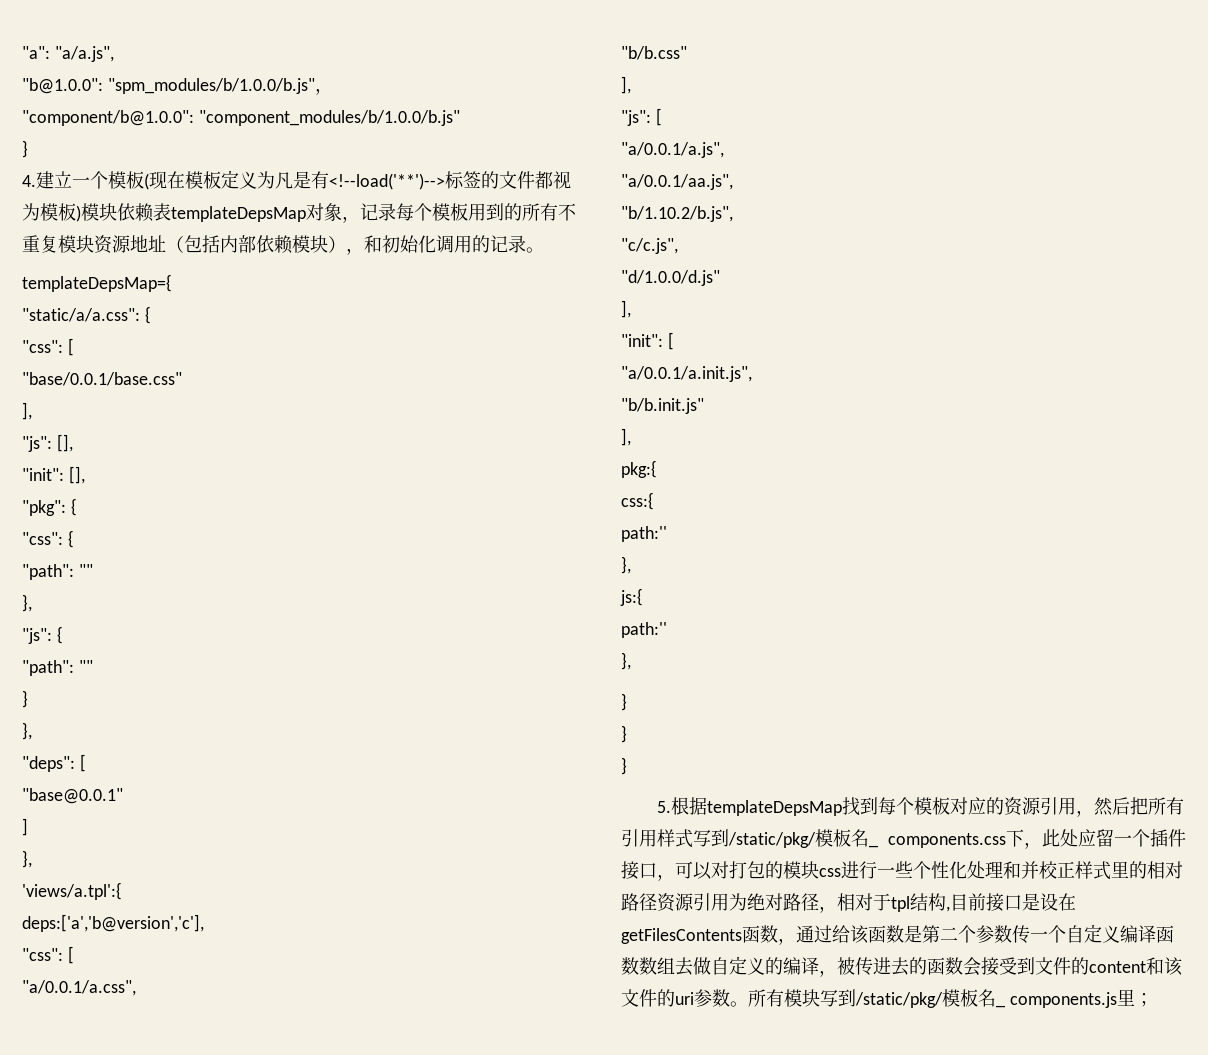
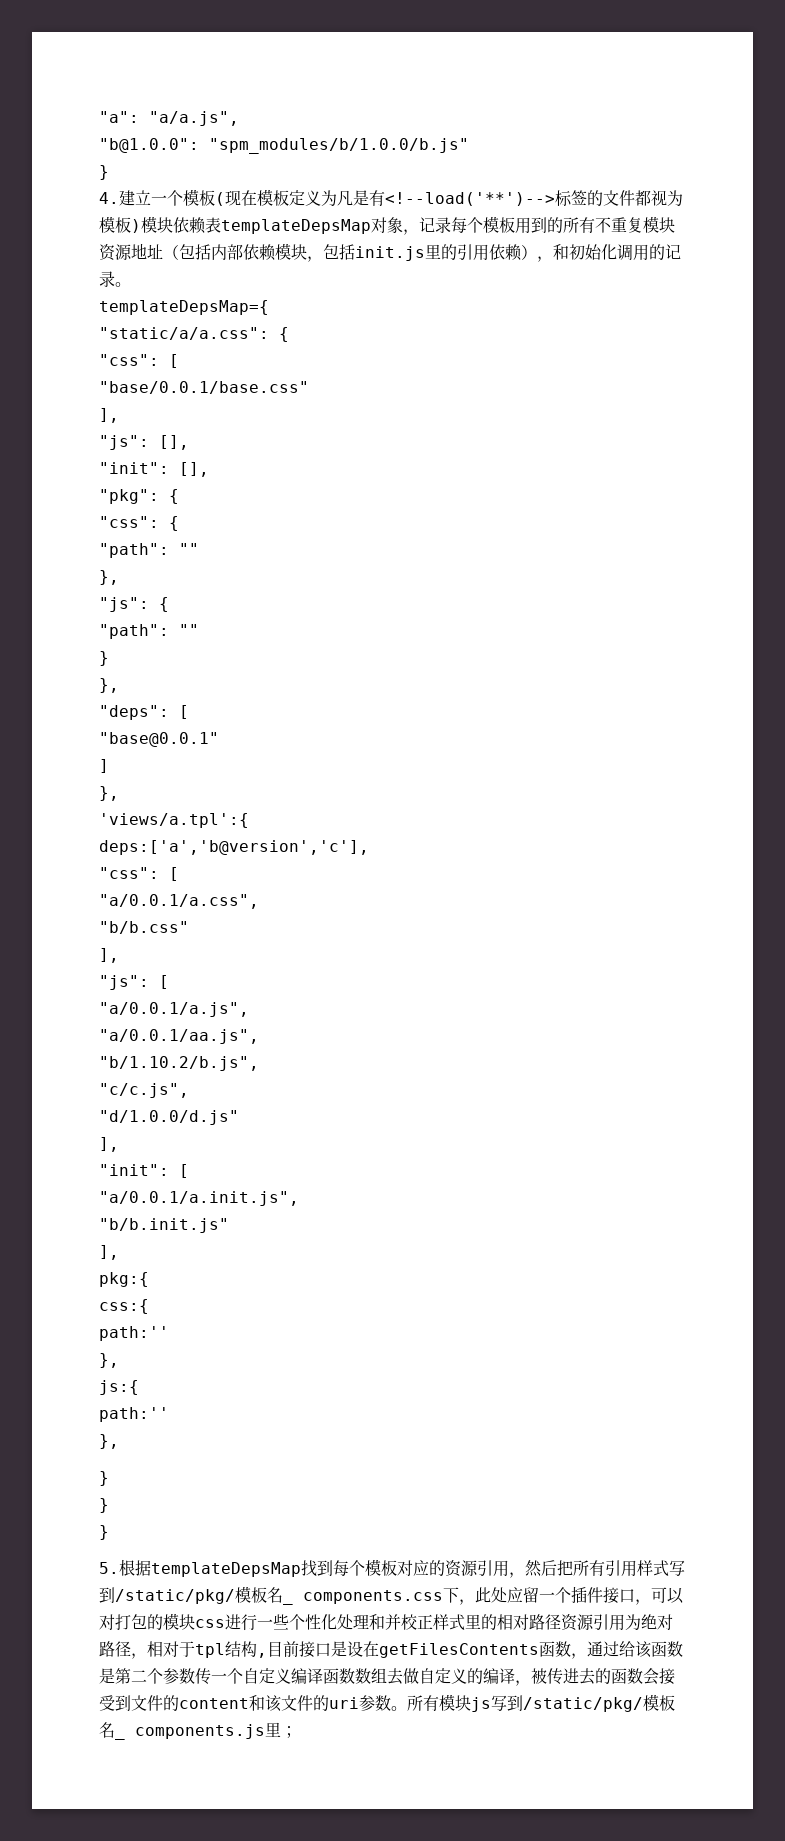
- "b@1.0.0": "spm_modules/b/1.0.0/b.js"，
- "component/b@1.0.0": "component_modules/b/1.0.0/b.js"
+ "b@1.0.0": "spm_modules/b/1.0.0/b.js"
- 4.建立一个模板(现在模板定义为凡是有<!--load('**')-->标签的文件都视为模板)模块依赖表templateDepsMap对象，记录每个模板用到的所有不重复模块资源地址（包括内部依赖模块），和初始化调用的记录。
+ 4.建立一个模板(现在模板定义为凡是有<!--load('**')-->标签的文件都视为模板)模块依赖表templateDepsMap对象，记录每个模板用到的所有不重复模块资源地址（包括内部依赖模块，包括init.js里的引用依赖），和初始化调用的记录。
- 所有模块写到/static/pkg/模板名_ components.js里；
+ 所有模块js写到/static/pkg/模板名_ components.js里；

